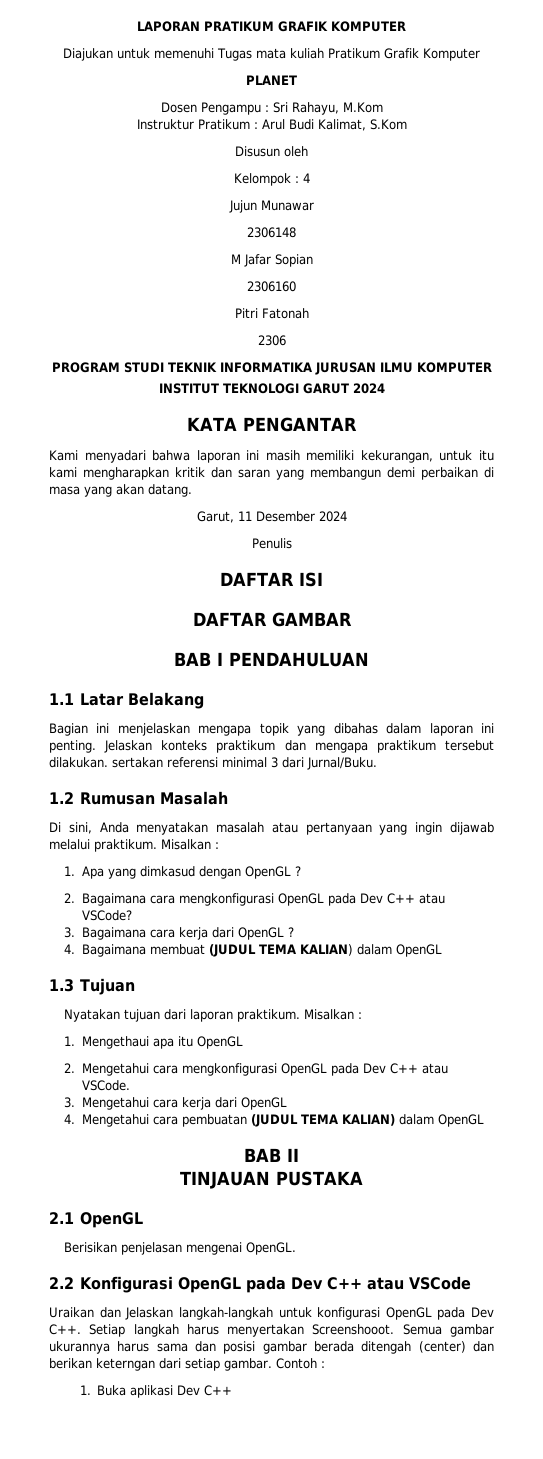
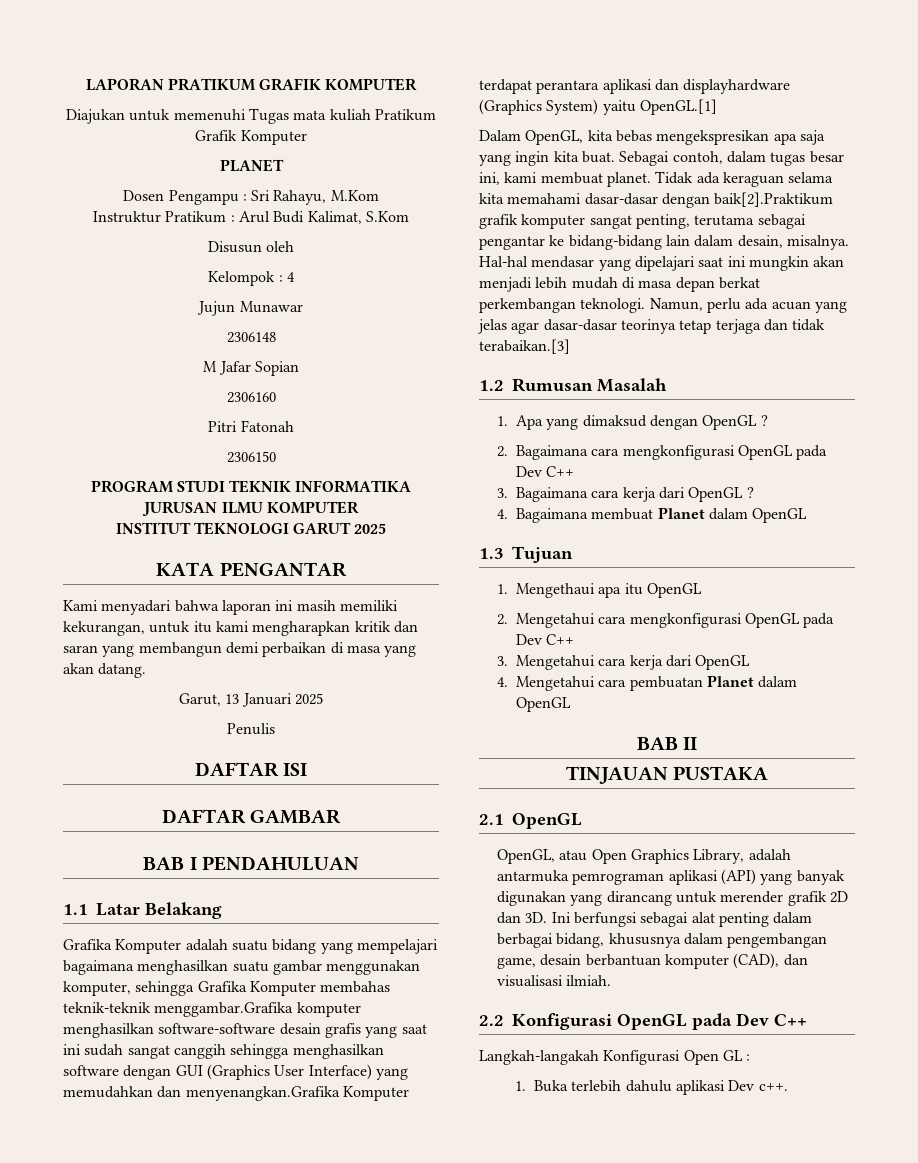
- 2306
+ 2306150
- INSTITUT TEKNOLOGI GARUT 2024
+ INSTITUT TEKNOLOGI GARUT 2025
- Garut, 11 Desember 2024
+ Garut, 13 Januari 2025
- Bagian ini menjelaskan mengapa topik yang dibahas dalam laporan ini penting. Jelaskan konteks praktikum dan mengapa praktikum tersebut dilakukan. sertakan referensi minimal 3 dari Jurnal/Buku.
+ Grafika Komputer adalah suatu bidang yang mempelajari bagaimana menghasilkan suatu gambar menggunakan komputer, sehingga Grafika Komputer membahas teknik-teknik menggambar.Grafika komputer menghasilkan software-software desain grafis yang saat ini sudah sangat canggih sehingga menghasilkan software dengan GUI (Graphics User Interface) yang memudahkan dan menyenangkan.Grafika Komputer terdapat perantara aplikasi dan displayhardware (Graphics System) yaitu OpenGL.[1]
+ Dalam OpenGL, kita bebas mengekspresikan apa saja yang ingin kita buat. Sebagai contoh, dalam tugas besar ini, kami membuat planet. Tidak ada keraguan selama kita memahami dasar-dasar dengan baik[2].Praktikum grafik komputer sangat penting, terutama sebagai pengantar ke bidang-bidang lain dalam desain, misalnya. Hal-hal mendasar yang dipelajari saat ini mungkin akan menjadi lebih mudah di masa depan berkat perkembangan teknologi. Namun, perlu ada acuan yang jelas agar dasar-dasar teorinya tetap terjaga dan tidak terabaikan.[3]
  1.2 Rumusan Masalah
- Di sini, Anda menyatakan masalah atau pertanyaan yang ingin dijawab melalui praktikum. Misalkan :
- 1. Apa yang dimkasud dengan OpenGL ?
+ 1. Apa yang dimaksud dengan OpenGL ?
- 2. Bagaimana cara mengkonfigurasi OpenGL pada Dev C++ atau VSCode?
+ 2. Bagaimana cara mengkonfigurasi OpenGL pada Dev C++
- 4. Bagaimana membuat (JUDUL TEMA KALIAN) dalam OpenGL
+ 4. Bagaimana membuat Planet dalam OpenGL
- Nyatakan tujuan dari laporan praktikum. Misalkan :
- 2. Mengetahui cara mengkonfigurasi OpenGL pada Dev C++ atau VSCode.
+ 2. Mengetahui cara mengkonfigurasi OpenGL pada Dev C++
- 4. Mengetahui cara pembuatan (JUDUL TEMA KALIAN) dalam OpenGL
+ 4. Mengetahui cara pembuatan Planet dalam OpenGL
- Berisikan penjelasan mengenai OpenGL.
+ OpenGL, atau Open Graphics Library, adalah antarmuka pemrograman aplikasi (API) yang banyak digunakan yang dirancang untuk merender grafik 2D dan 3D. Ini berfungsi sebagai alat penting dalam berbagai bidang, khususnya dalam pengembangan game, desain berbantuan komputer (CAD), dan visualisasi ilmiah.
- 2.2 Konfigurasi OpenGL pada Dev C++ atau VSCode
- Uraikan dan Jelaskan langkah-langkah untuk konfigurasi OpenGL pada Dev C++. Setiap langkah harus menyertakan Screenshooot. Semua gambar ukurannya harus sama dan posisi gambar berada ditengah (center) dan berikan keterngan dari setiap gambar. Contoh :
+ 2.2 Konfigurasi OpenGL pada Dev C++
+ Langkah-langakah Konfigurasi Open GL :
- 1. Buka aplikasi Dev C++
+ 1. Buka terlebih dahulu aplikasi Dev c++.

